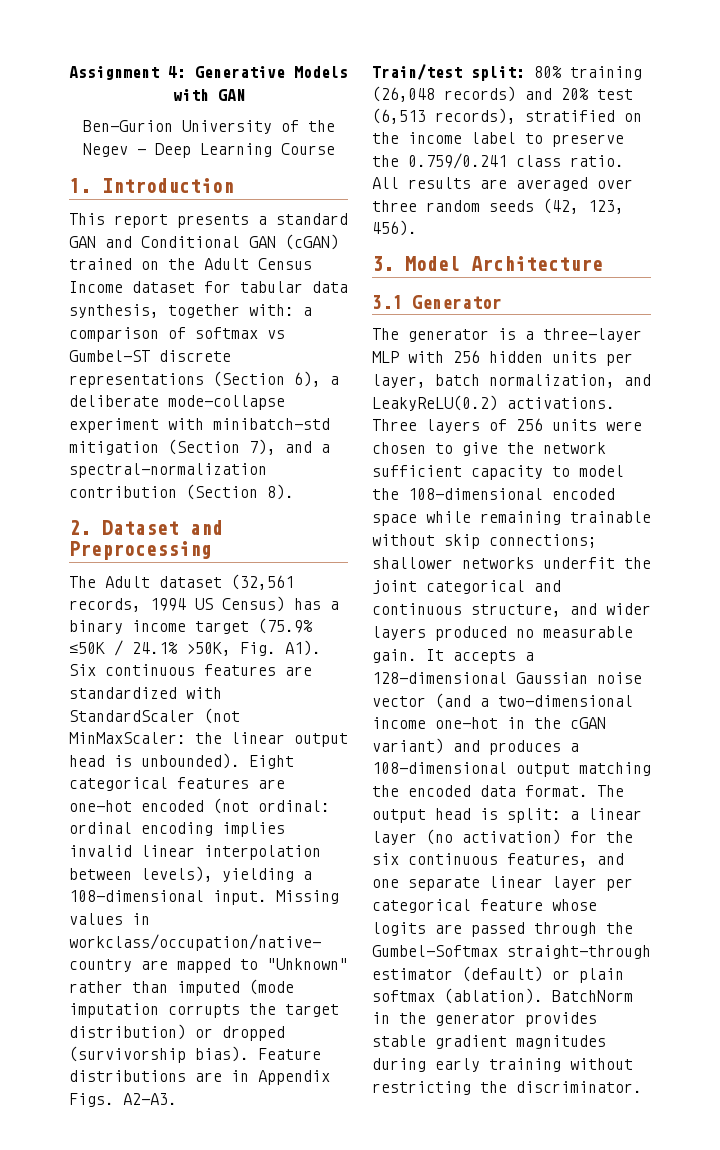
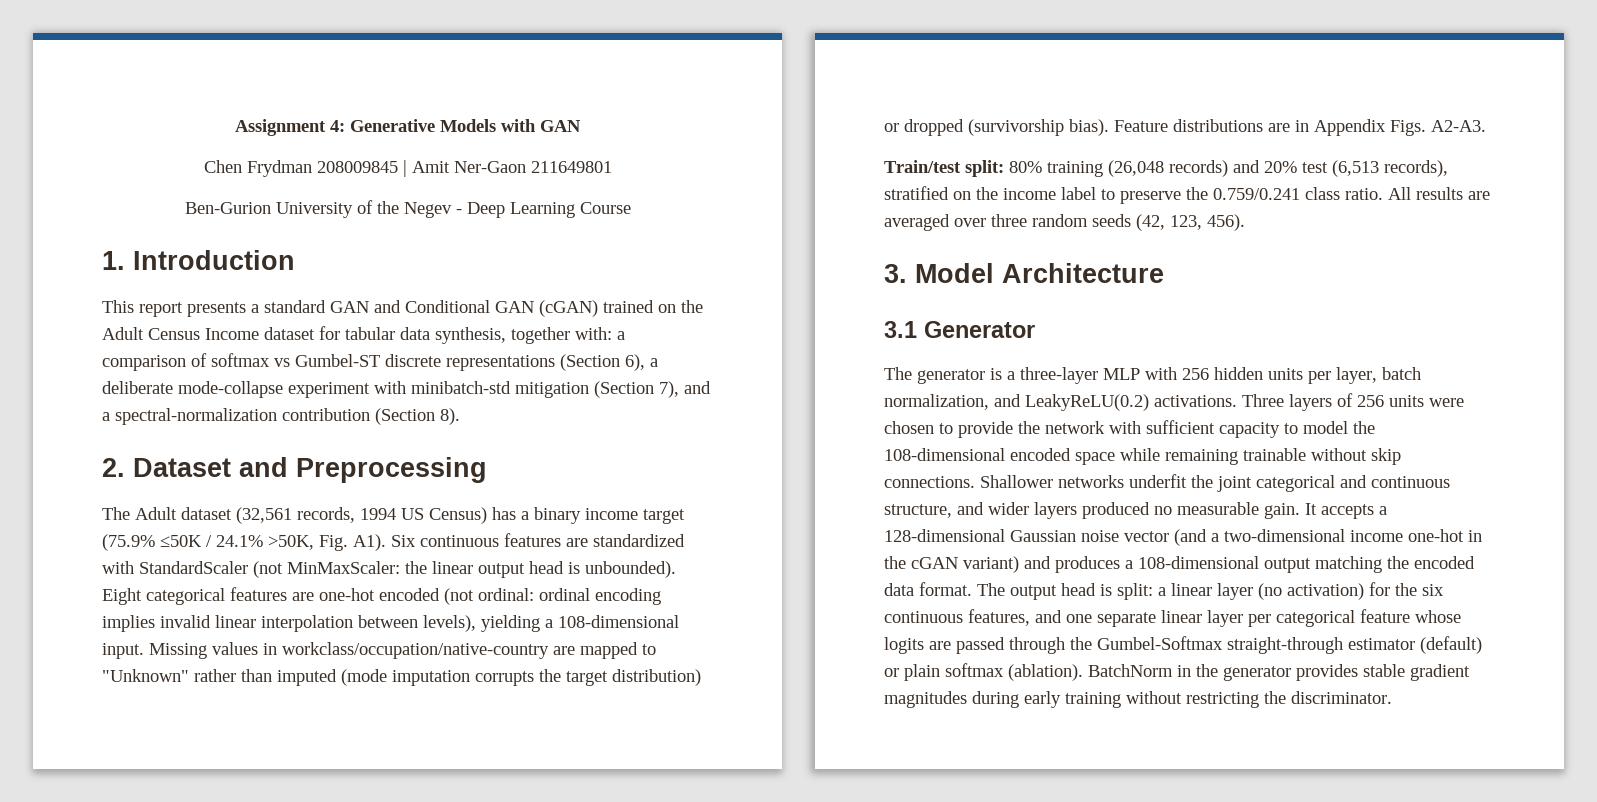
+ Chen Frydman 208009845 | Amit Ner-Gaon 211649801
- Three layers of 256 units were chosen to give the network sufficient capacity to model the 108-dimensional encoded space while remaining trainable without skip connections; shallower networks underfit the joint categorical and continuous structure, and wider layers produced no measurable gain.
+ Three layers of 256 units were chosen to provide the network with sufficient capacity to model the 108-dimensional encoded space while remaining trainable without skip connections. Shallower networks underfit the joint categorical and continuous structure, and wider layers produced no measurable gain.

